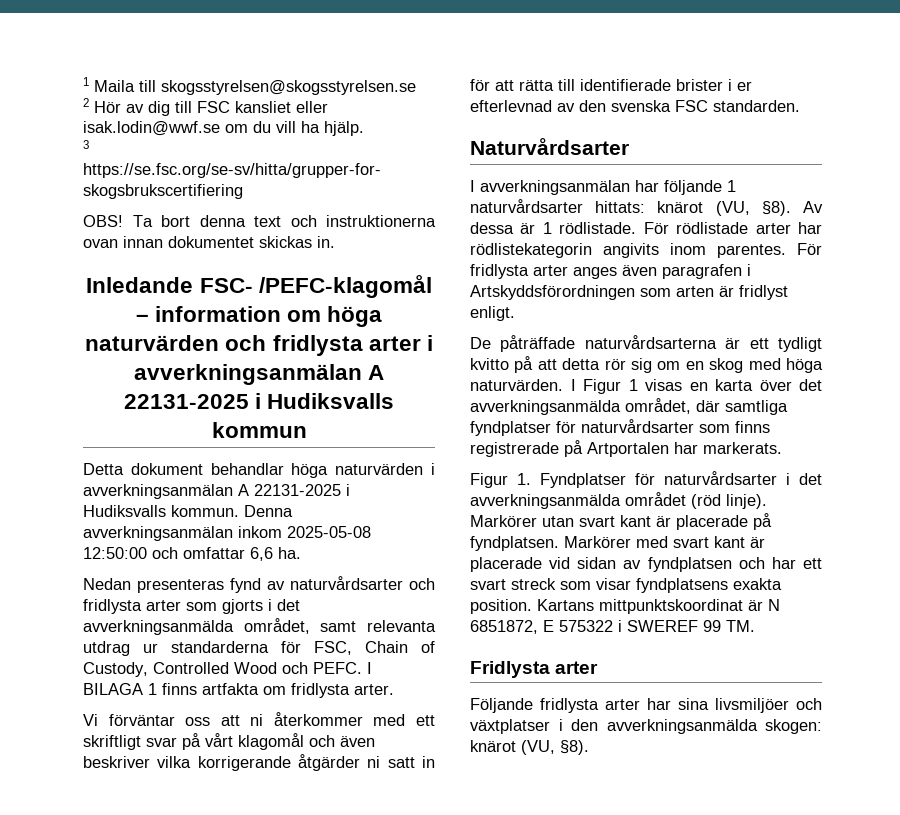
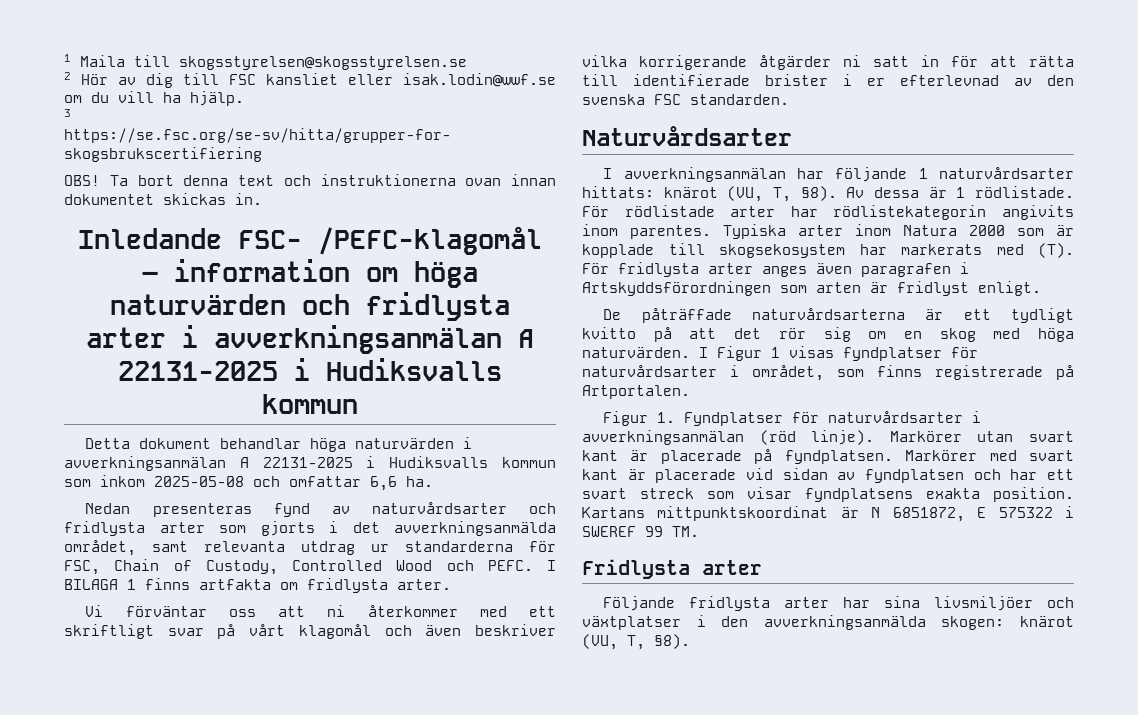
- Detta dokument behandlar höga naturvärden i avverkningsanmälan A 22131-2025 i Hudiksvalls kommun. Denna avverkningsanmälan inkom 2025-05-08 12:50:00 och omfattar 6,6 ha.
+ Detta dokument behandlar höga naturvärden i avverkningsanmälan A 22131-2025 i Hudiksvalls kommun som inkom 2025-05-08 och omfattar 6,6 ha.
- I avverkningsanmälan har följande 1 naturvårdsarter hittats: knärot (VU, §8).
+ I avverkningsanmälan har följande 1 naturvårdsarter hittats: knärot (VU, T, §8).
- För fridlysta arter anges även paragrafen i Artskyddsförordningen som arten är fridlyst enligt.
+ Typiska arter inom Natura 2000 som är kopplade till skogsekosystem har markerats med (T). För fridlysta arter anges även paragrafen i Artskyddsförordningen som arten är fridlyst enligt.
- De påträffade naturvårdsarterna är ett tydligt kvitto på att detta rör sig om en skog med höga naturvärden.
+ De påträffade naturvårdsarterna är ett tydligt kvitto på att det rör sig om en skog med höga naturvärden.
- I Figur 1 visas en karta över det avverkningsanmälda området, där samtliga fyndplatser för naturvårdsarter som finns registrerade på Artportalen har markerats.
+ I Figur 1 visas fyndplatser för naturvårdsarter i området, som finns registrerade på Artportalen.
- Figur 1. Fyndplatser för naturvårdsarter i det avverkningsanmälda området (röd linje).
+ Figur 1. Fyndplatser för naturvårdsarter i avverkningsanmälan (röd linje).
- Följande fridlysta arter har sina livsmiljöer och växtplatser i den avverkningsanmälda skogen: knärot (VU, §8).
+ Följande fridlysta arter har sina livsmiljöer och växtplatser i den avverkningsanmälda skogen: knärot (VU, T, §8).

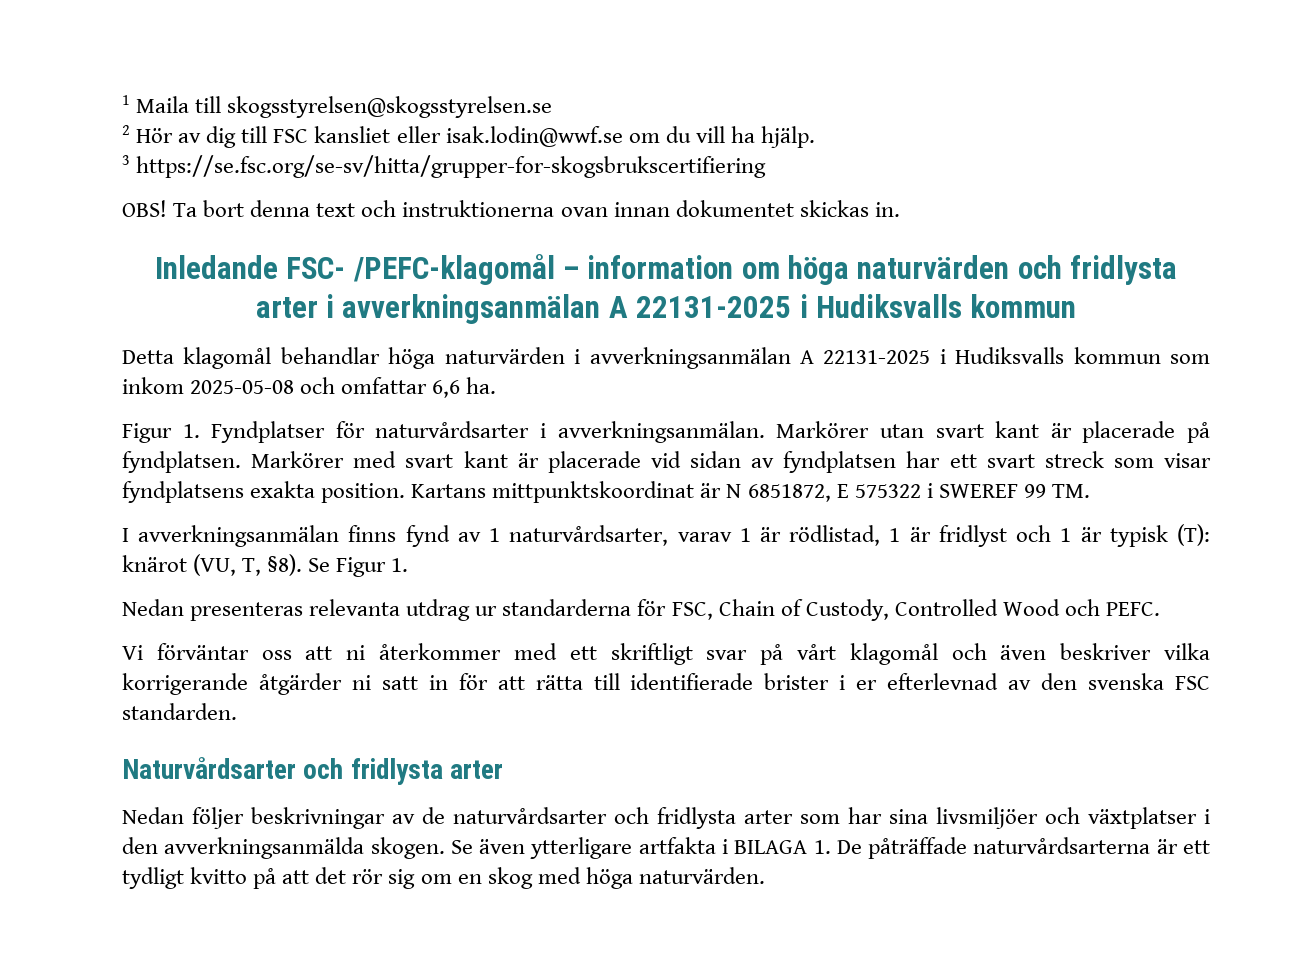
- Detta dokument behandlar höga naturvärden i avverkningsanmälan A 22131-2025 i Hudiksvalls kommun som inkom 2025-05-08 och omfattar 6,6 ha.
+ Detta klagomål behandlar höga naturvärden i avverkningsanmälan A 22131-2025 i Hudiksvalls kommun som inkom 2025-05-08 och omfattar 6,6 ha.
- Nedan presenteras fynd av naturvårdsarter och fridlysta arter som gjorts i det avverkningsanmälda området, samt relevanta utdrag ur standarderna för FSC, Chain of Custody, Controlled Wood och PEFC. I BILAGA 1 finns artfakta om fridlysta arter.
+ Figur 1. Fyndplatser för naturvårdsarter i avverkningsanmälan. Markörer utan svart kant är placerade på fyndplatsen. Markörer med svart kant är placerade vid sidan av fyndplatsen har ett svart streck som visar fyndplatsens exakta position. Kartans mittpunktskoordinat är N 6851872, E 575322 i SWEREF 99 TM.
+ I avverkningsanmälan finns fynd av 1 naturvårdsarter, varav 1 är rödlistad, 1 är fridlyst och 1 är typisk (T): knärot (VU, T, §8). Se Figur 1.
+ Nedan presenteras relevanta utdrag ur standarderna för FSC, Chain of Custody, Controlled Wood och PEFC.
- Naturvårdsarter
- I avverkningsanmälan har följande 1 naturvårdsarter hittats: knärot (VU, T, §8). Av dessa är 1 rödlistade. För rödlistade arter har rödlistekategorin angivits inom parentes. Typiska arter inom Natura 2000 som är kopplade till skogsekosystem har markerats med (T). För fridlysta arter anges även paragrafen i Artskyddsförordningen som arten är fridlyst enligt.
- De påträffade naturvårdsarterna är ett tydligt kvitto på att det rör sig om en skog med höga naturvärden. I Figur 1 visas fyndplatser för naturvårdsarter i området, som finns registrerade på Artportalen.
- Figur 1. Fyndplatser för naturvårdsarter i avverkningsanmälan (röd linje). Markörer utan svart kant är placerade på fyndplatsen. Markörer med svart kant är placerade vid sidan av fyndplatsen och har ett svart streck som visar fyndplatsens exakta position. Kartans mittpunktskoordinat är N 6851872, E 575322 i SWEREF 99 TM.
- Fridlysta arter
- Följande fridlysta arter har sina livsmiljöer och växtplatser i den avverkningsanmälda skogen: knärot (VU, T, §8).
+ Naturvårdsarter och fridlysta arter
+ Nedan följer beskrivningar av de naturvårdsarter och fridlysta arter som har sina livsmiljöer och växtplatser i den avverkningsanmälda skogen. Se även ytterligare artfakta i BILAGA 1. De påträffade naturvårdsarterna är ett tydligt kvitto på att det rör sig om en skog med höga naturvärden.

